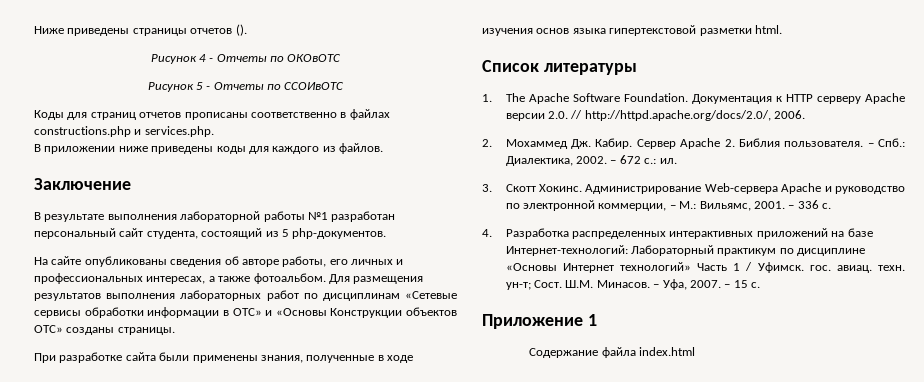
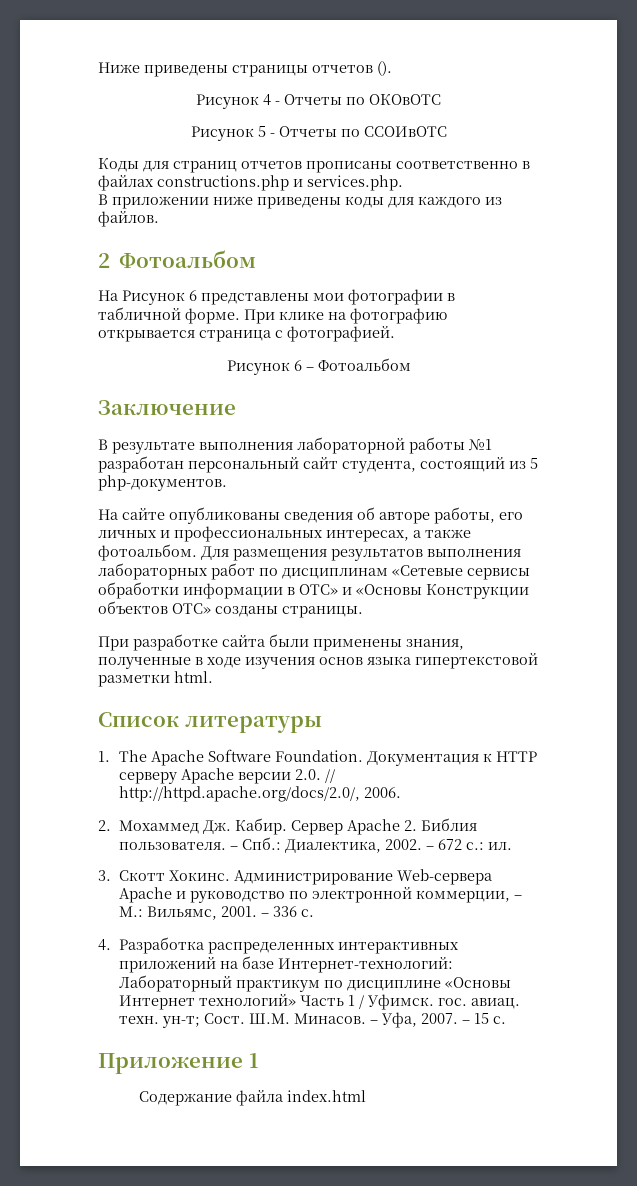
+ 2 Фотоальбом
+ На Рисунок 6 представлены мои фотографии в табличной форме. При клике на фотографию открывается страница с фотографией.
+ Рисунок 6 – Фотоальбом

